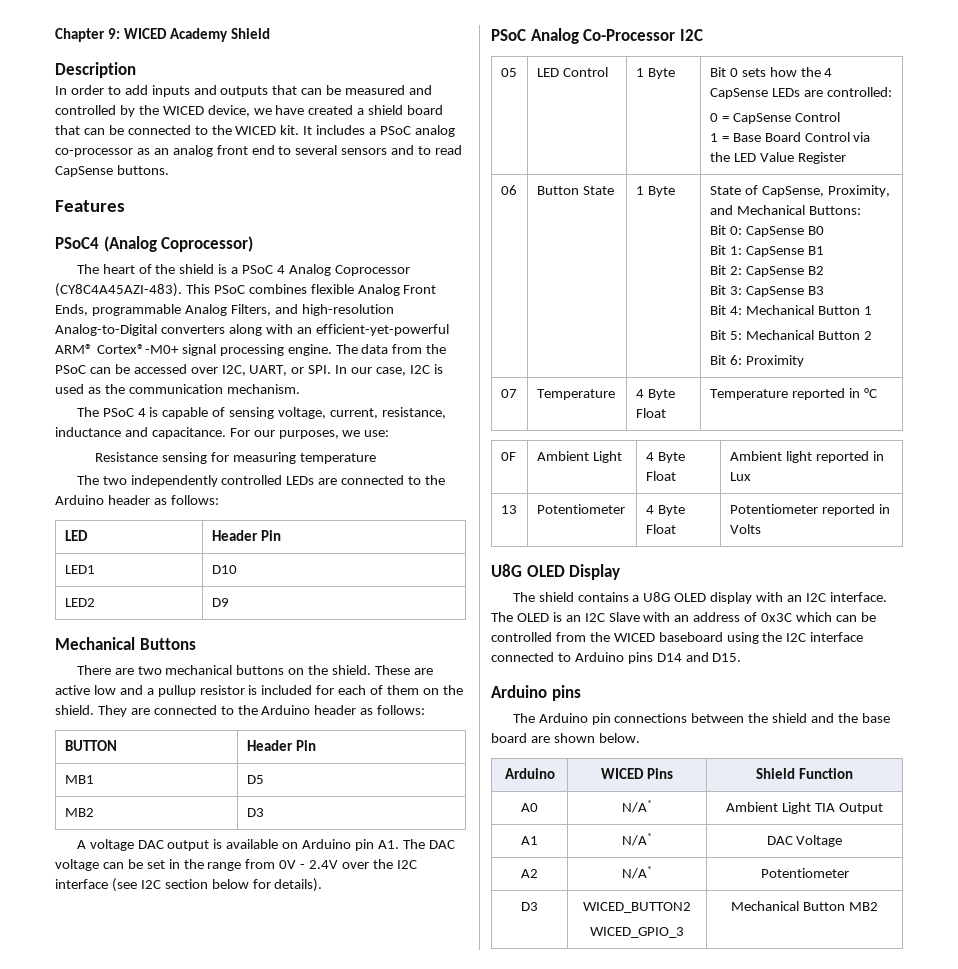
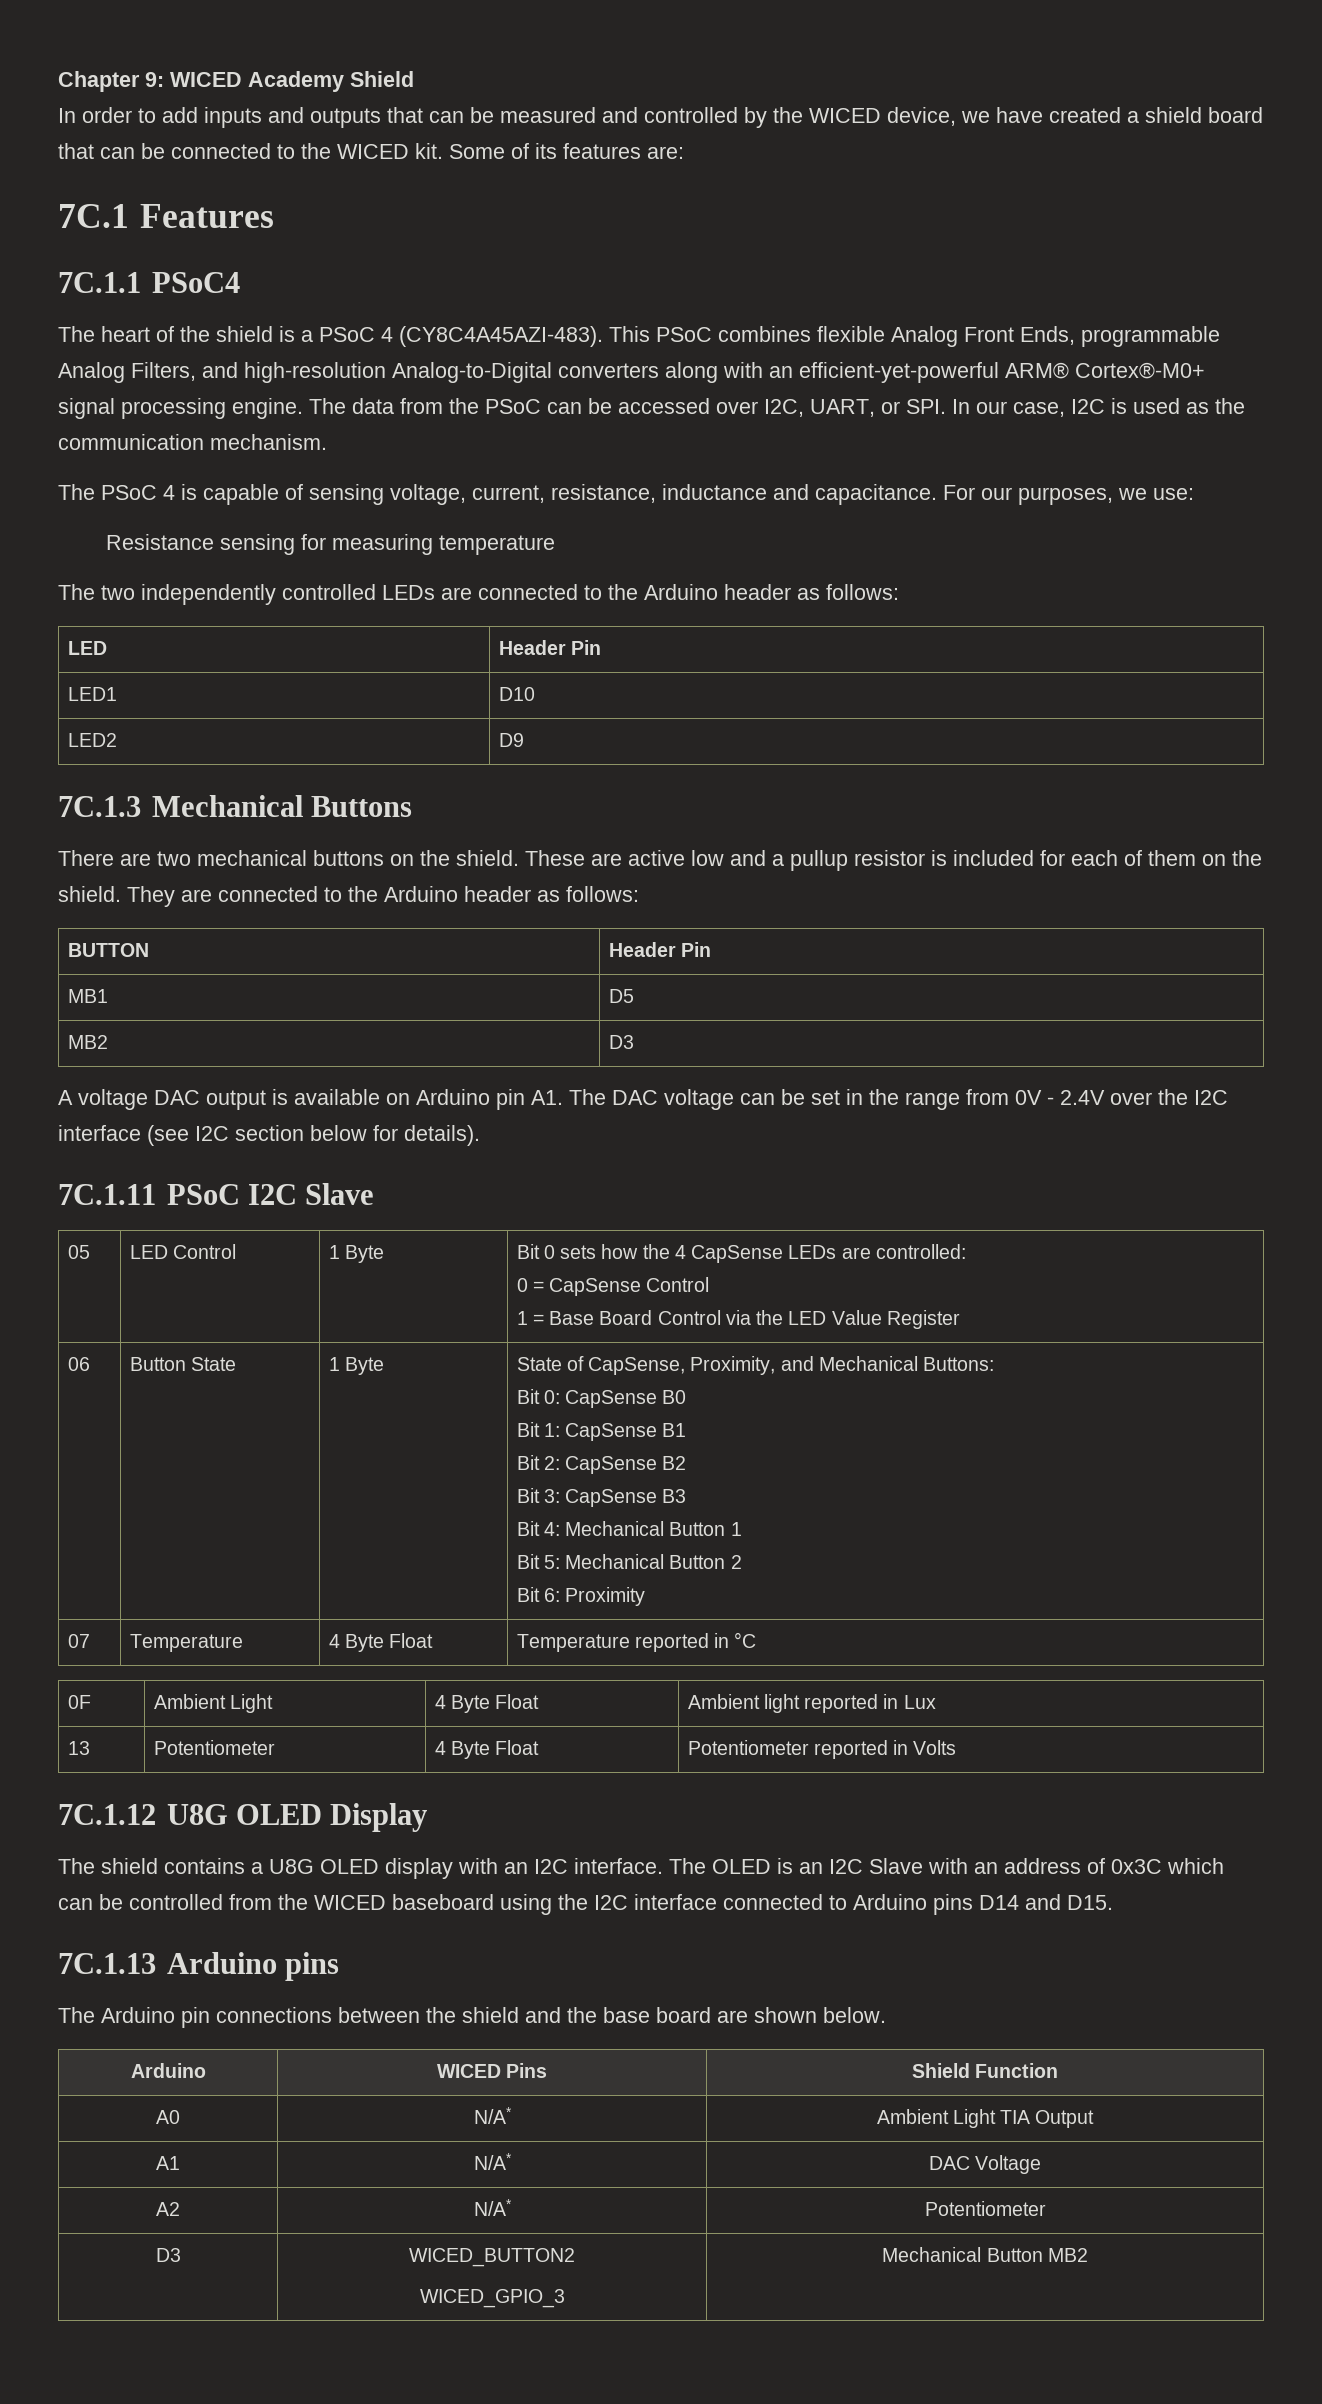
- Description
- It includes a PSoC analog co-processor as an analog front end to several sensors and to read CapSense buttons.
- Features
+ Some of its features are:
+ 7C.1 Features
- PSoC4 (Analog Coprocessor)
+ 7C.1.1 PSoC4
- The heart of the shield is a PSoC 4 Analog Coprocessor (CY8C4A45AZI-483).
+ The heart of the shield is a PSoC 4 (CY8C4A45AZI-483).
- Mechanical Buttons
+ 7C.1.3 Mechanical Buttons
- PSoC Analog Co-Processor I2C
+ 7C.1.11 PSoC I2C Slave
- U8G OLED Display
+ 7C.1.12 U8G OLED Display
  The OLED is an I2C Slave with an address of 0x3C which can be controlled from the WICED baseboard using the I2C interface connected to Arduino pins D14 and D15.
- Arduino pins
+ 7C.1.13 Arduino pins

